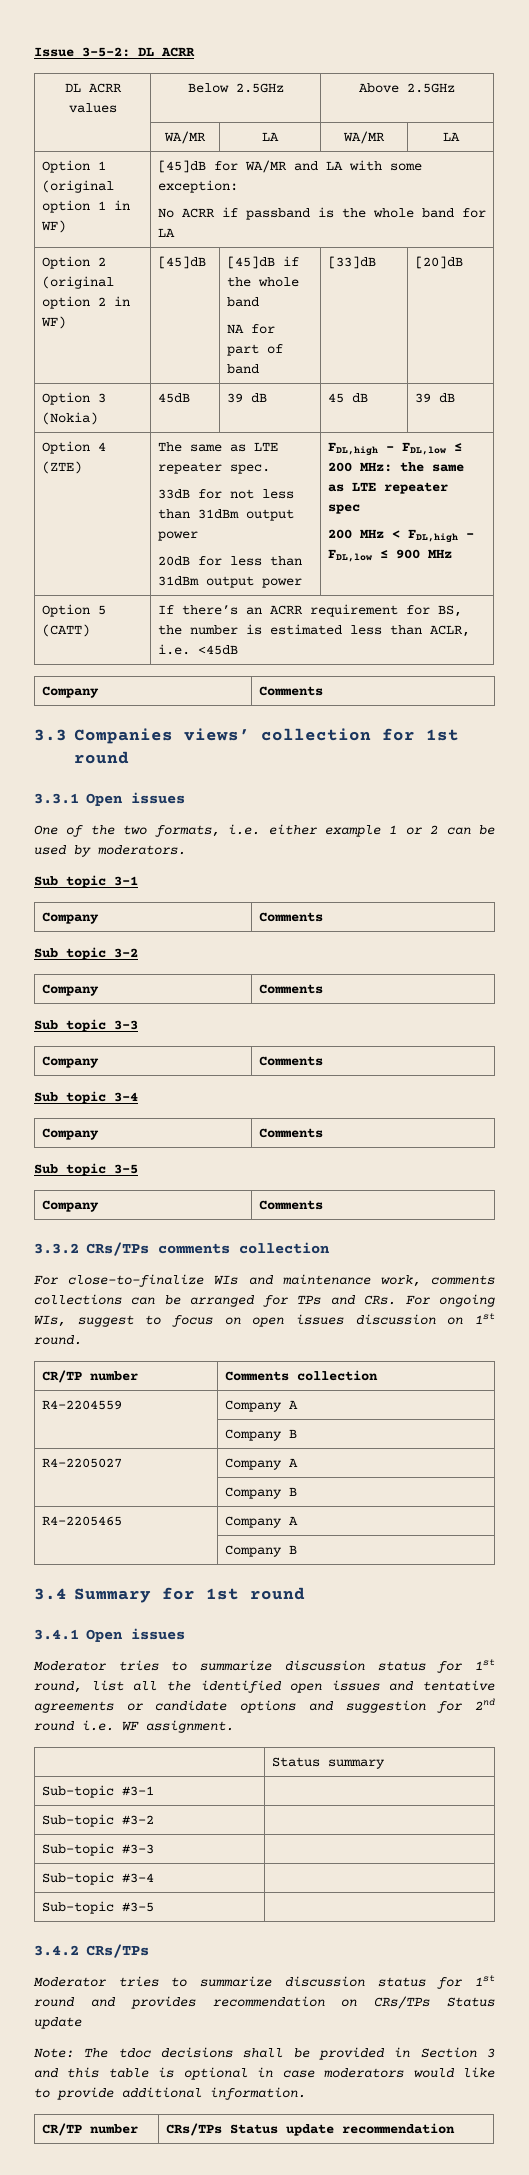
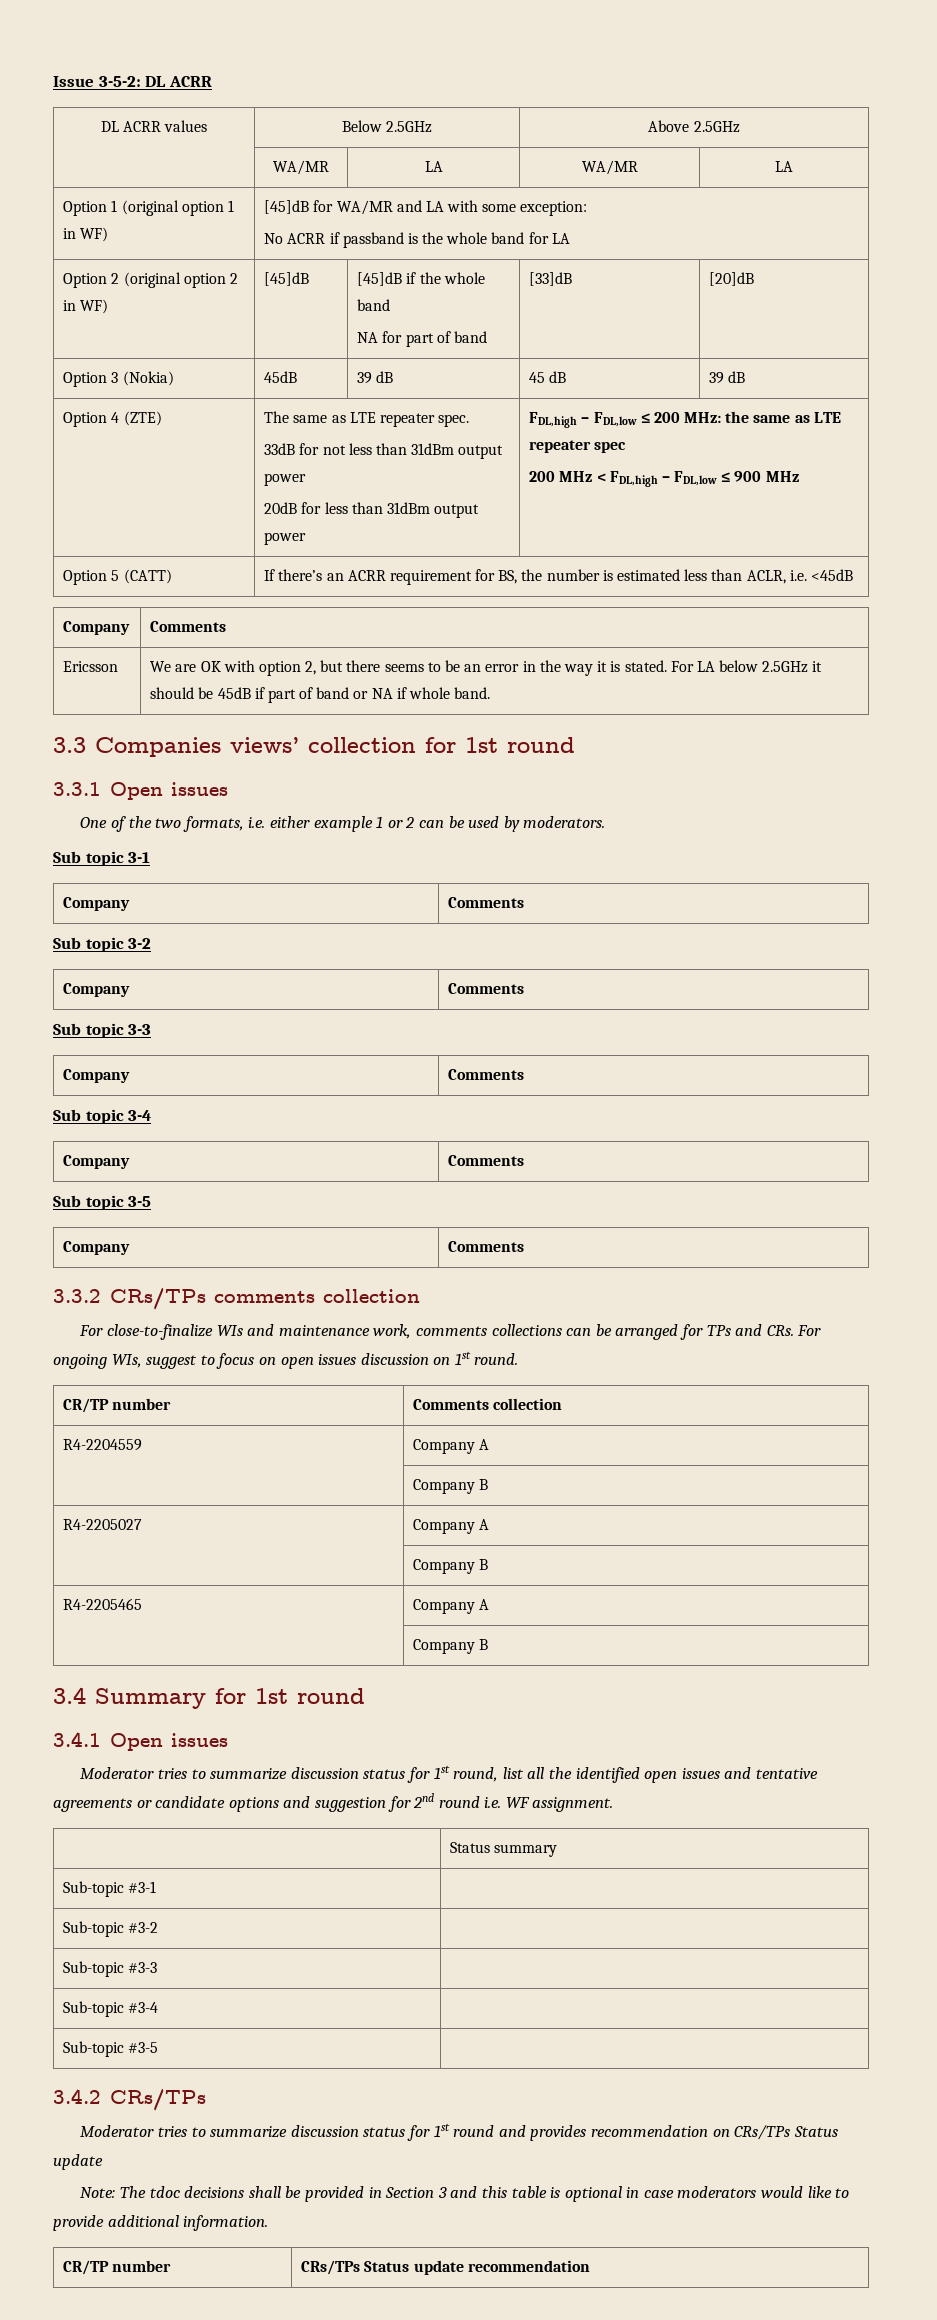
+ Ericsson | We are OK with option 2, but there seems to be an error in the way it is stated. For LA below 2.5GHz it should be 45dB if part of band or NA if whole band.

